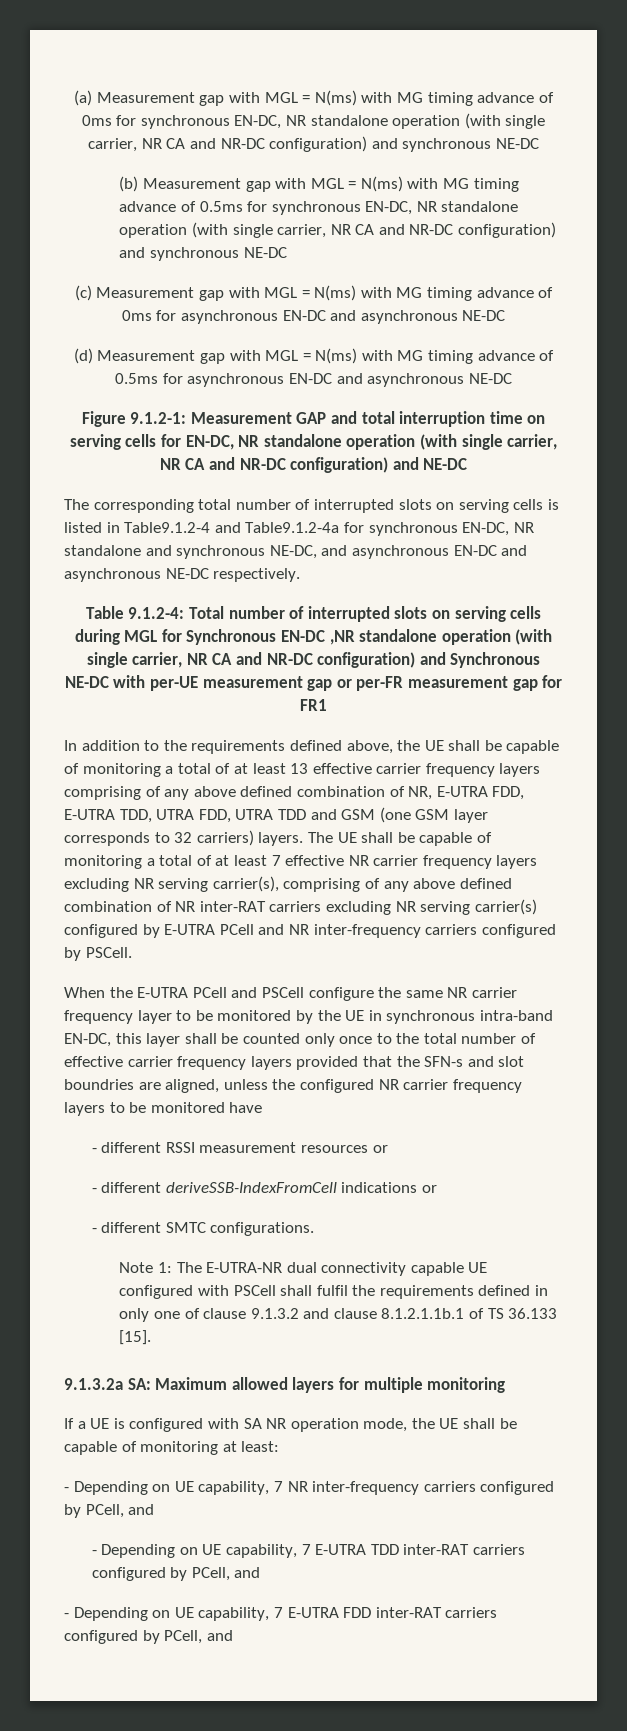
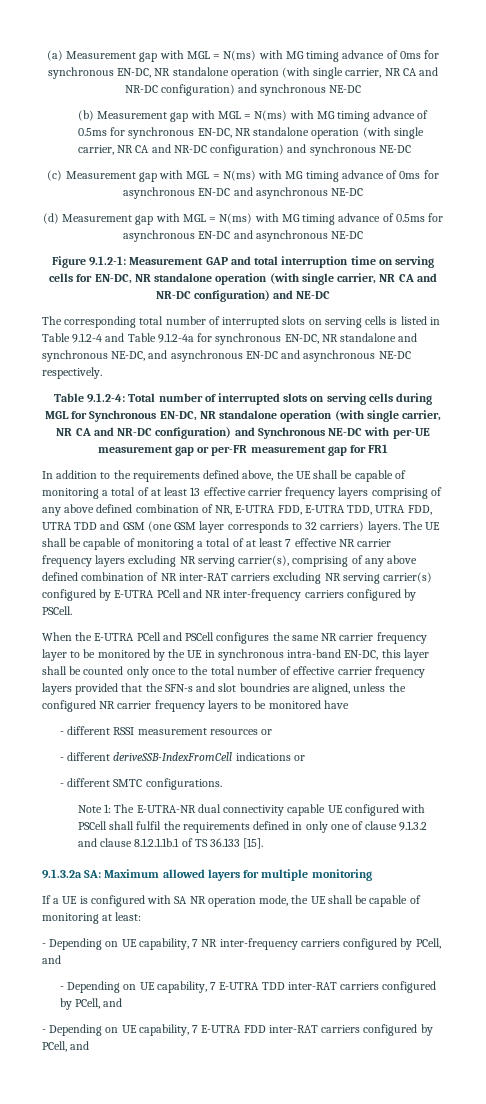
- The corresponding total number of interrupted slots on serving cells is listed in Table9.1.2-4 and Table9.1.2-4a for synchronous EN-DC, NR standalone and synchronous NE-DC, and asynchronous EN-DC and asynchronous NE-DC respectively.
+ The corresponding total number of interrupted slots on serving cells is listed in Table 9.1.2-4 and Table 9.1.2-4a for synchronous EN-DC, NR standalone and synchronous NE-DC, and asynchronous EN-DC and asynchronous NE-DC respectively.
- Table 9.1.2-4: Total number of interrupted slots on serving cells during MGL for Synchronous EN-DC ,NR standalone operation (with single carrier, NR CA and NR-DC configuration) and Synchronous NE-DC with per-UE measurement gap or per-FR measurement gap for FR1
+ Table 9.1.2-4: Total number of interrupted slots on serving cells during MGL for Synchronous EN-DC, NR standalone operation (with single carrier, NR CA and NR-DC configuration) and Synchronous NE-DC with per-UE measurement gap or per-FR measurement gap for FR1
- When the E-UTRA PCell and PSCell configure the same NR carrier frequency layer to be monitored by the UE in synchronous intra-band EN-DC, this layer shall be counted only once to the total number of effective carrier frequency layers provided that the SFN-s and slot boundries are aligned, unless the configured NR carrier frequency layers to be monitored have
+ When the E-UTRA PCell and PSCell configures the same NR carrier frequency layer to be monitored by the UE in synchronous intra-band EN-DC, this layer shall be counted only once to the total number of effective carrier frequency layers provided that the SFN-s and slot boundries are aligned, unless the configured NR carrier frequency layers to be monitored have

